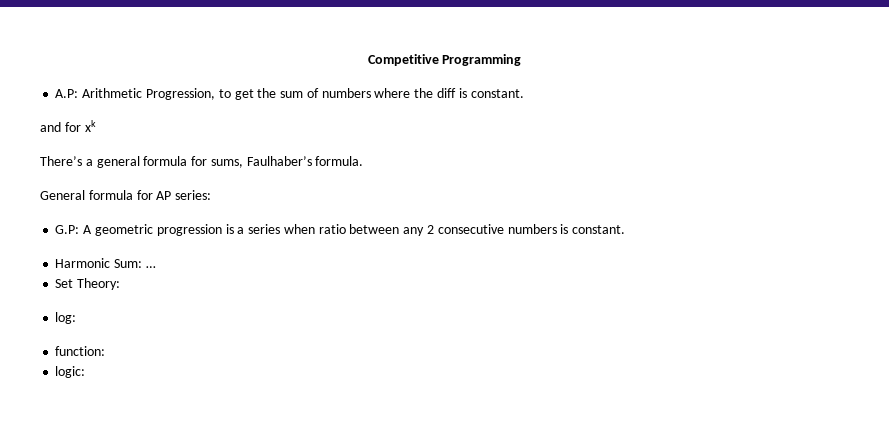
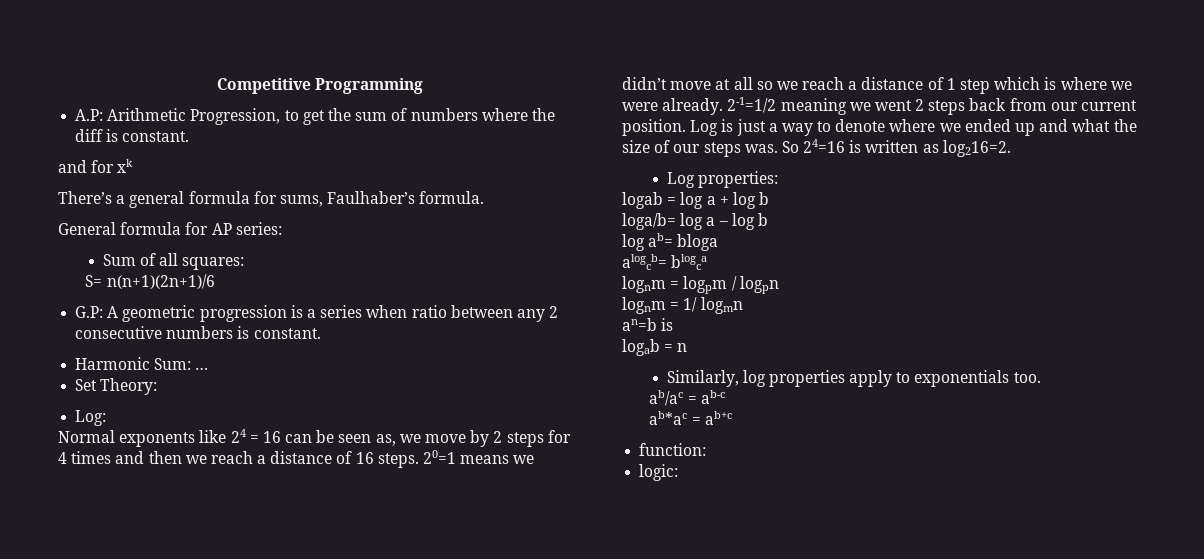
+ Sum of all squares:
+ S= n(n+1)(2n+1)/6
- log:
+ Log:
+ Normal exponents like 24 = 16 can be seen as, we move by 2 steps for 4 times and then we reach a distance of 16 steps. 20=1 means we didn’t move at all so we reach a distance of 1 step which is where we were already. 2-1=1/2 meaning we went 2 steps back from our current position. Log is just a way to denote where we ended up and what the size of our steps was. So 24=16 is written as log216=2.
+ Log properties:
+ logab = log a + log b
+ loga/b= log a – log b
+ log ab= bloga
+ alogcb= blogca
+ lognm = logpm / logpn
+ lognm = 1/ logmn
+ an=b is
+ logab = n
+ Similarly, log properties apply to exponentials too.
+ ab/ac = ab-c
+ ab*ac = ab+c

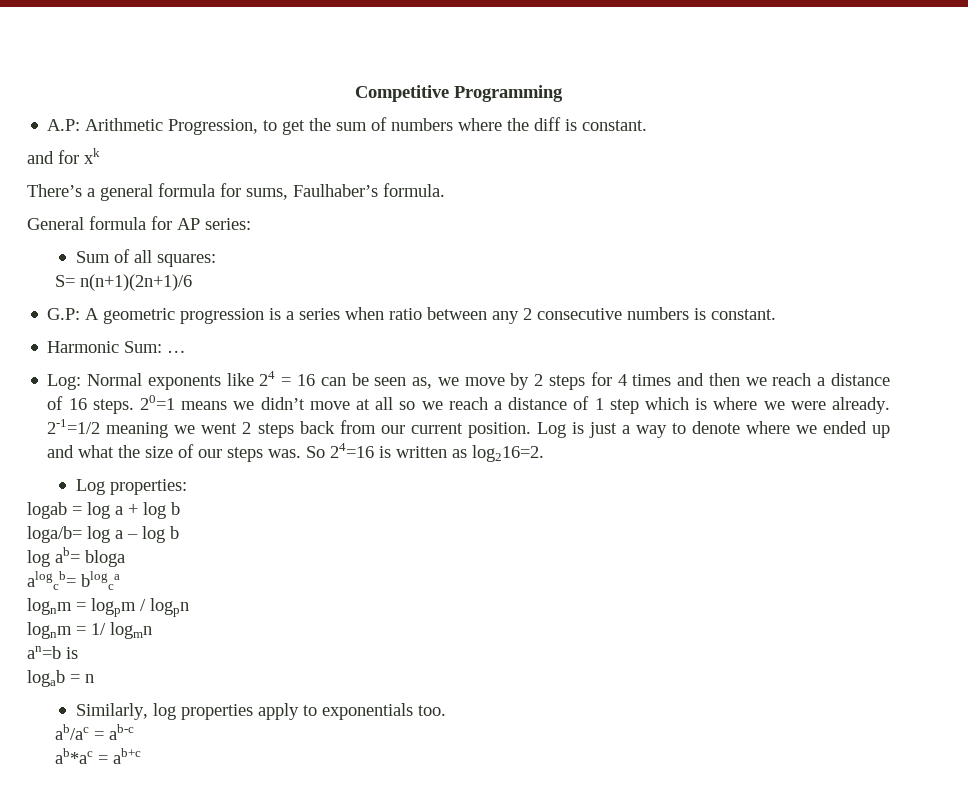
- Set Theory:
- Log:
- Normal exponents like 24 = 16 can be seen as, we move by 2 steps for 4 times and then we reach a distance of 16 steps.
+ Log: Normal exponents like 24 = 16 can be seen as, we move by 2 steps for 4 times and then we reach a distance of 16 steps.
- function:
- logic:

